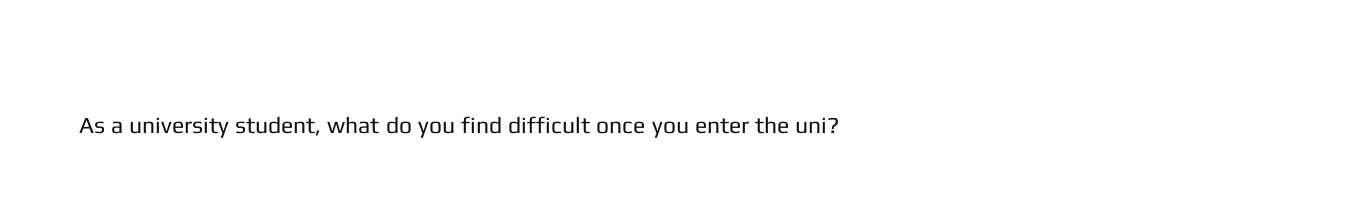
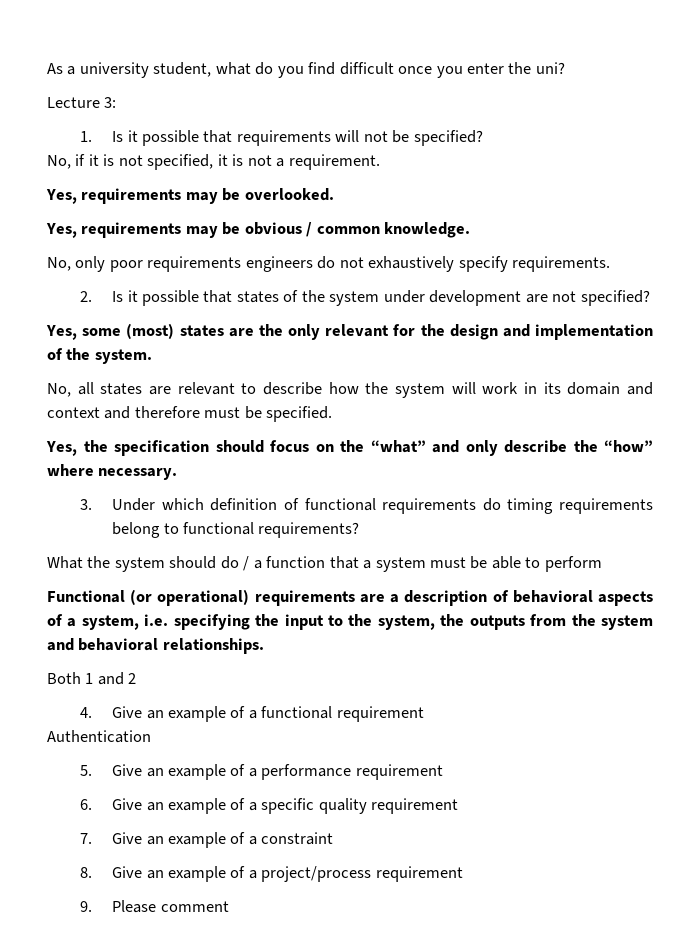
+ Lecture 3:
+ 1. Is it possible that requirements will not be specified?
+ No, if it is not specified, it is not a requirement.
+ Yes, requirements may be overlooked.
+ Yes, requirements may be obvious / common knowledge.
+ No, only poor requirements engineers do not exhaustively specify requirements.
+ 2. Is it possible that states of the system under development are not specified?
+ Yes, some (most) states are the only relevant for the design and implementation of the system.
+ No, all states are relevant to describe how the system will work in its domain and context and therefore must be specified.
+ Yes, the specification should focus on the “what” and only describe the “how” where necessary.
+ 3. Under which definition of functional requirements do timing requirements belong to functional requirements?
+ What the system should do / a function that a system must be able to perform
+ Functional (or operational) requirements are a description of behavioral aspects of a system, i.e. specifying the input to the system, the outputs from the system and behavioral relationships.
+ Both 1 and 2
+ 4. Give an example of a functional requirement
+ Authentication
+ 5. Give an example of a performance requirement
+ 6. Give an example of a specific quality requirement
+ 7. Give an example of a constraint
+ 8. Give an example of a project/process requirement
+ 9. Please comment

